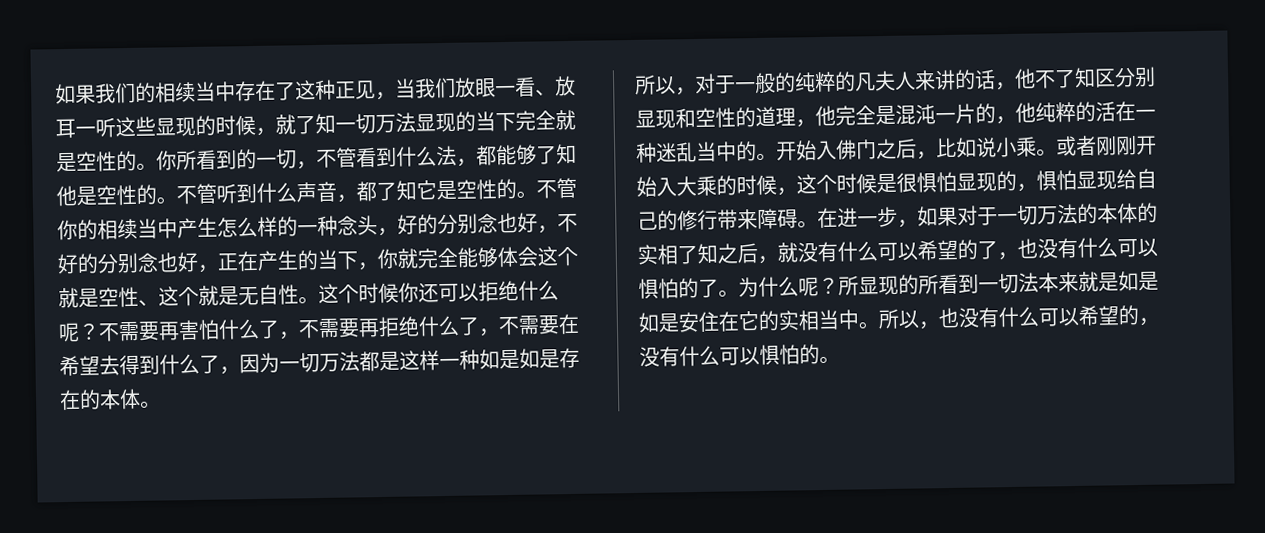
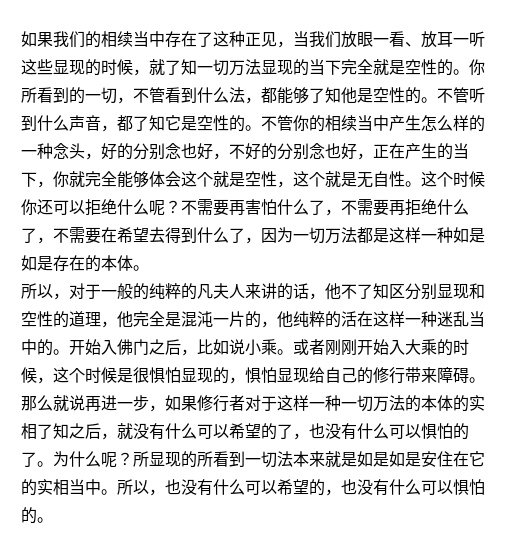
- 不管你的相续当中产生怎么样的一种念头，好的分别念也好，不好的分别念也好，正在产生的当下，你就完全能够体会这个就是空性、这个就是无自性。
+ 不管你的相续当中产生怎么样的一种念头，好的分别念也好，不好的分别念也好，正在产生的当下，你就完全能够体会这个就是空性，这个就是无自性。
- 所以，对于一般的纯粹的凡夫人来讲的话，他不了知区分别显现和空性的道理，他完全是混沌一片的，他纯粹的活在一种迷乱当中的。
+ 所以，对于一般的纯粹的凡夫人来讲的话，他不了知区分别显现和空性的道理，他完全是混沌一片的，他纯粹的活在这样一种迷乱当中的。
- 在进一步，如果对于一切万法的本体的实相了知之后，就没有什么可以希望的了，也没有什么可以惧怕的了。
+ 那么就说再进一步，如果修行者对于这样一种一切万法的本体的实相了知之后，就没有什么可以希望的了，也没有什么可以惧怕的了。
- 所以，也没有什么可以希望的，没有什么可以惧怕的。
+ 所以，也没有什么可以希望的，也没有什么可以惧怕的。

